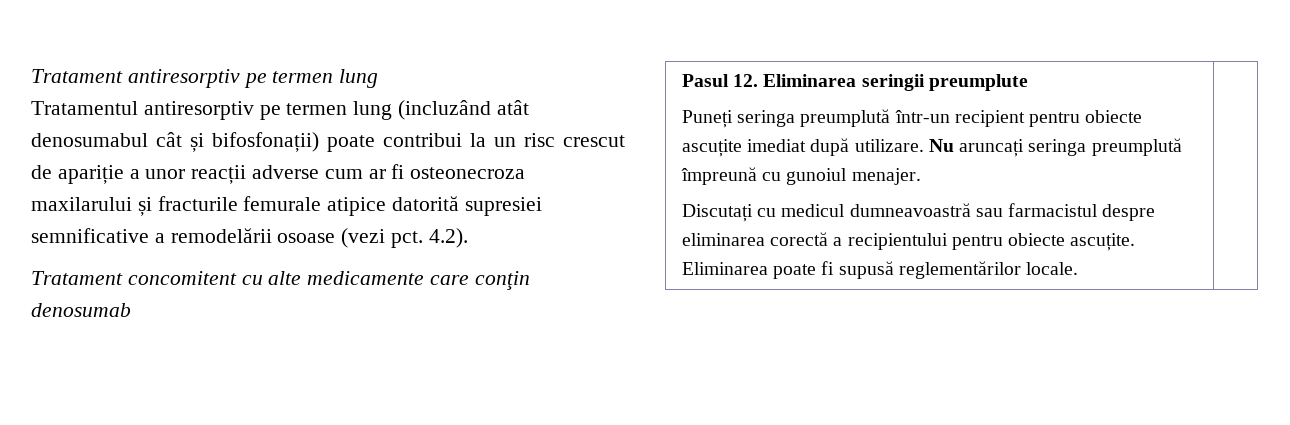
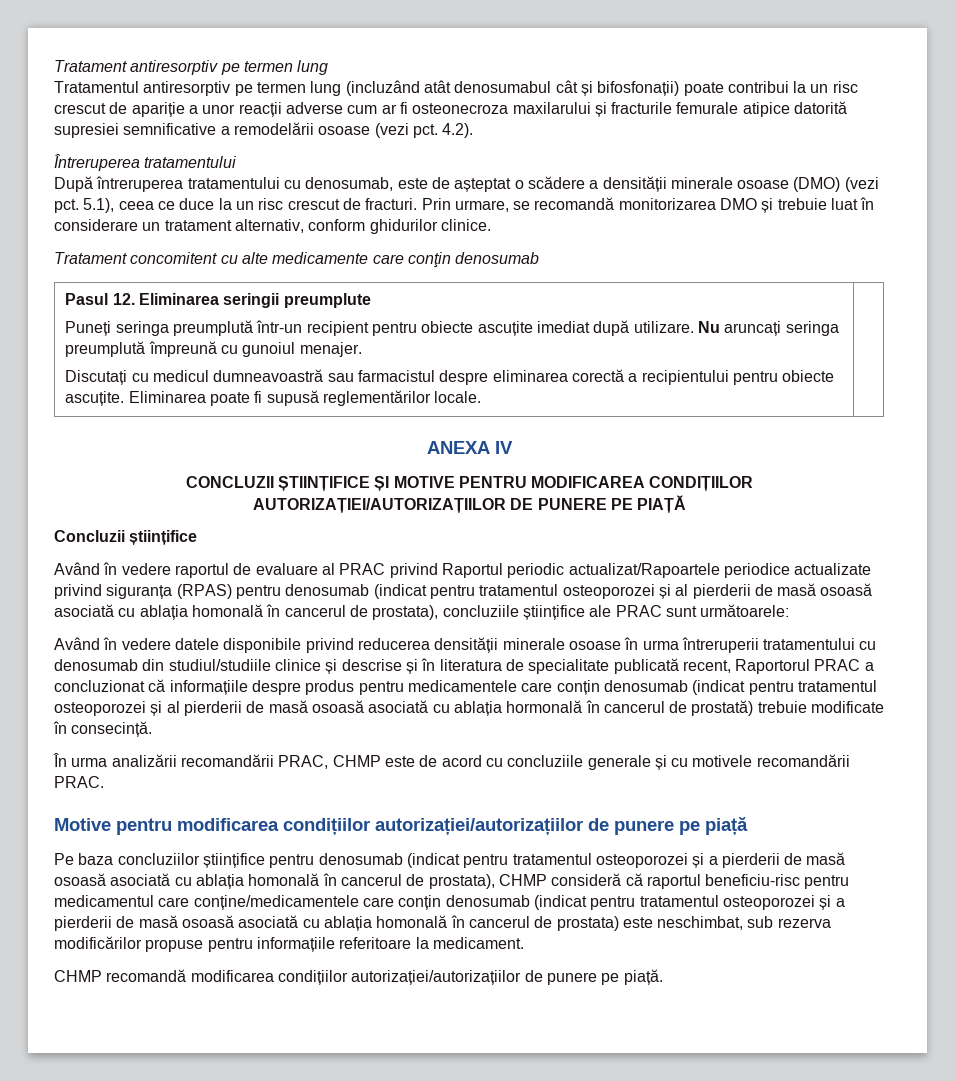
+ Întreruperea tratamentului
+ După întreruperea tratamentului cu denosumab, este de așteptat o scădere a densității minerale osoase (DMO) (vezi pct. 5.1), ceea ce duce la un risc crescut de fracturi. Prin urmare, se recomandă monitorizarea DMO și trebuie luat în considerare un tratament alternativ, conform ghidurilor clinice.
+ ANEXA IV
+ CONCLUZII ȘTIINȚIFICE ȘI MOTIVE PENTRU MODIFICAREA CONDIȚIILOR
+ AUTORIZAȚIEI/AUTORIZAȚIILOR DE PUNERE PE PIAȚĂ
+ Concluzii științifice
+ Având în vedere raportul de evaluare al PRAC privind Raportul periodic actualizat/Rapoartele periodice actualizate privind siguranța (RPAS) pentru denosumab (indicat pentru tratamentul osteoporozei și al pierderii de masă osoasă asociată cu ablația homonală în cancerul de prostata), concluziile științifice ale PRAC sunt următoarele:
+ Având în vedere datele disponibile privind reducerea densității minerale osoase în urma întreruperii tratamentului cu denosumab din studiul/studiile clinice și descrise și în literatura de specialitate publicată recent, Raportorul PRAC a concluzionat că informațiile despre produs pentru medicamentele care conțin denosumab (indicat pentru tratamentul osteoporozei și al pierderii de masă osoasă asociată cu ablația hormonală în cancerul de prostată) trebuie modificate în consecință.
+ În urma analizării recomandării PRAC, CHMP este de acord cu concluziile generale și cu motivele recomandării PRAC.
+ Motive pentru modificarea condițiilor autorizației/autorizațiilor de punere pe piață
+ Pe baza concluziilor științifice pentru denosumab (indicat pentru tratamentul osteoporozei și a pierderii de masă osoasă asociată cu ablația homonală în cancerul de prostata), CHMP consideră că raportul beneficiu-risc pentru medicamentul care conține/medicamentele care conțin denosumab (indicat pentru tratamentul osteoporozei și a pierderii de masă osoasă asociată cu ablația homonală în cancerul de prostata) este neschimbat, sub rezerva modificărilor propuse pentru informațiile referitoare la medicament.
+ CHMP recomandă modificarea condițiilor autorizației/autorizațiilor de punere pe piață.

